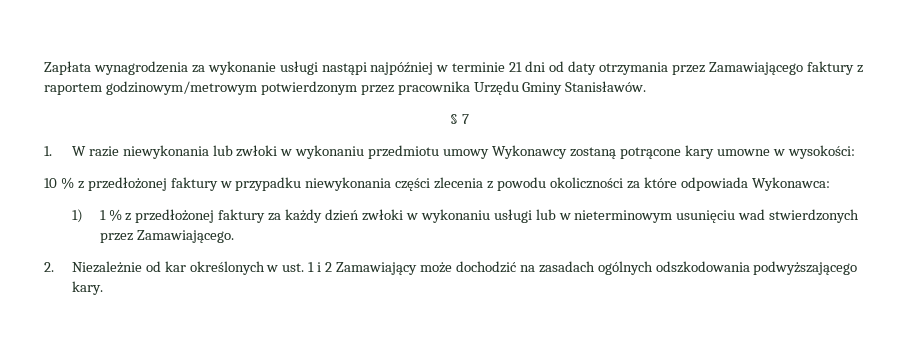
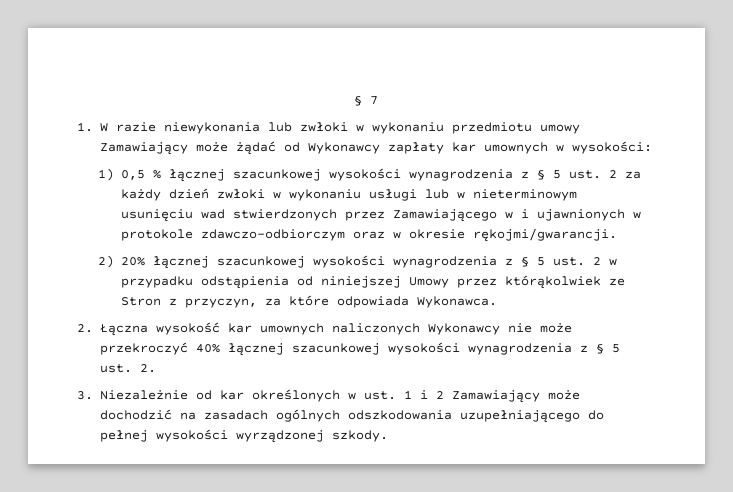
- Zapłata wynagrodzenia za wykonanie usługi nastąpi najpóźniej w terminie 21 dni od daty otrzymania przez Zamawiającego faktury z raportem godzinowym/metrowym potwierdzonym przez pracownika Urzędu Gminy Stanisławów.
- 1. W razie niewykonania lub zwłoki w wykonaniu przedmiotu umowy Wykonawcy zostaną potrącone kary umowne w wysokości:
- 10 % z przedłożonej faktury w przypadku niewykonania części zlecenia z powodu okoliczności za które odpowiada Wykonawca:
- 1) 1 % z przedłożonej faktury za każdy dzień zwłoki w wykonaniu usługi lub w nieterminowym usunięciu wad stwierdzonych przez Zamawiającego.
- 2. Niezależnie od kar określonych w ust. 1 i 2 Zamawiający może dochodzić na zasadach ogólnych odszkodowania podwyższającego kary.
+ 1. W razie niewykonania lub zwłoki w wykonaniu przedmiotu umowy Zamawiający może żądać od Wykonawcy zapłaty kar umownych w wysokości:
+ 1) 0,5 % łącznej szacunkowej wysokości wynagrodzenia z § 5 ust. 2 za każdy dzień zwłoki w wykonaniu usługi lub w nieterminowym usunięciu wad stwierdzonych przez Zamawiającego w i ujawnionych w protokole zdawczo-odbiorczym oraz w okresie rękojmi/gwarancji.
+ 2) 20% łącznej szacunkowej wysokości wynagrodzenia z § 5 ust. 2 w przypadku odstąpienia od niniejszej Umowy przez którąkolwiek ze Stron z przyczyn, za które odpowiada Wykonawca.
+ 2. Łączna wysokość kar umownych naliczonych Wykonawcy nie może przekroczyć 40% łącznej szacunkowej wysokości wynagrodzenia z § 5 ust. 2.
+ 3. Niezależnie od kar określonych w ust. 1 i 2 Zamawiający może dochodzić na zasadach ogólnych odszkodowania uzupełniającego do pełnej wysokości wyrządzonej szkody.

